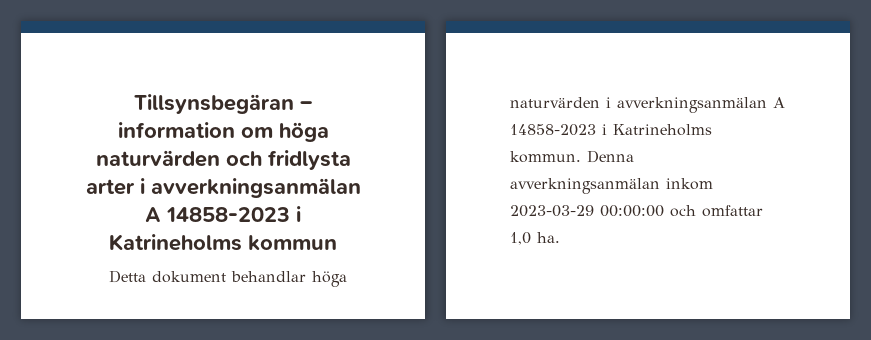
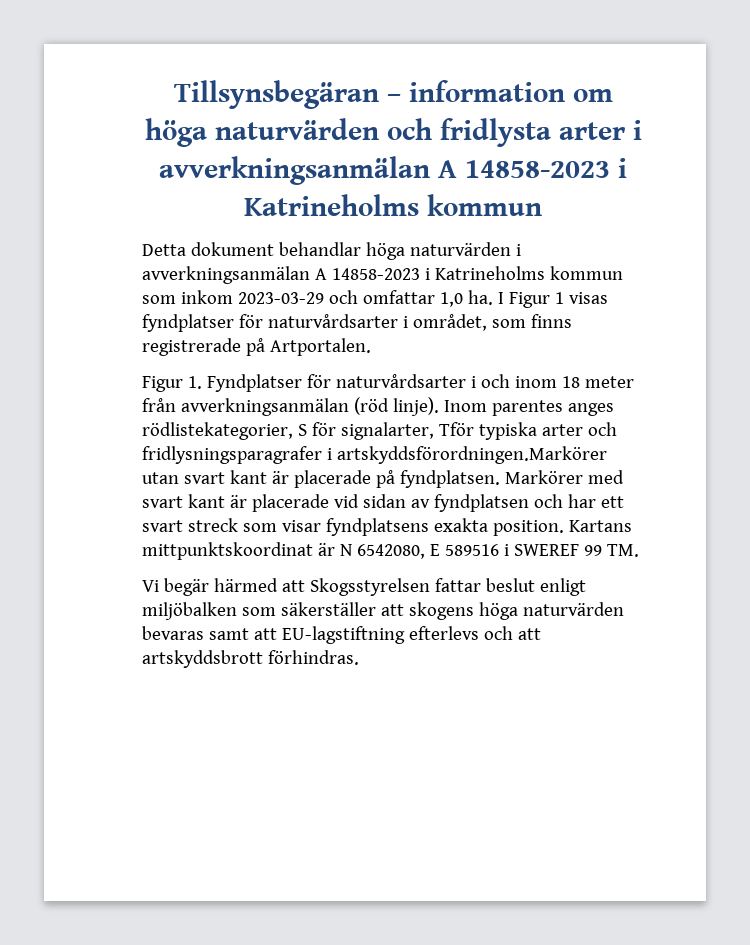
- Detta dokument behandlar höga naturvärden i avverkningsanmälan A 14858-2023 i Katrineholms kommun. Denna avverkningsanmälan inkom 2023-03-29 00:00:00 och omfattar 1,0 ha.
+ Detta dokument behandlar höga naturvärden i avverkningsanmälan A 14858-2023 i Katrineholms kommun som inkom 2023-03-29 och omfattar 1,0 ha.
+ I Figur 1 visas fyndplatser för naturvårdsarter i området, som finns registrerade på Artportalen.
+ Figur 1. Fyndplatser för naturvårdsarter i och inom 18 meter från avverkningsanmälan (röd linje). Inom parentes anges rödlistekategorier, S för signalarter, Tför typiska arter och fridlysningsparagrafer i artskyddsförordningen.Markörer utan svart kant är placerade på fyndplatsen. Markörer med svart kant är placerade vid sidan av fyndplatsen och har ett svart streck som visar fyndplatsens exakta position. Kartans mittpunktskoordinat är N 6542080, E 589516 i SWEREF 99 TM.
+ Vi begär härmed att Skogsstyrelsen fattar beslut enligt miljöbalken som säkerställer att skogens höga naturvärden bevaras samt att EU-lagstiftning efterlevs och att artskyddsbrott förhindras.

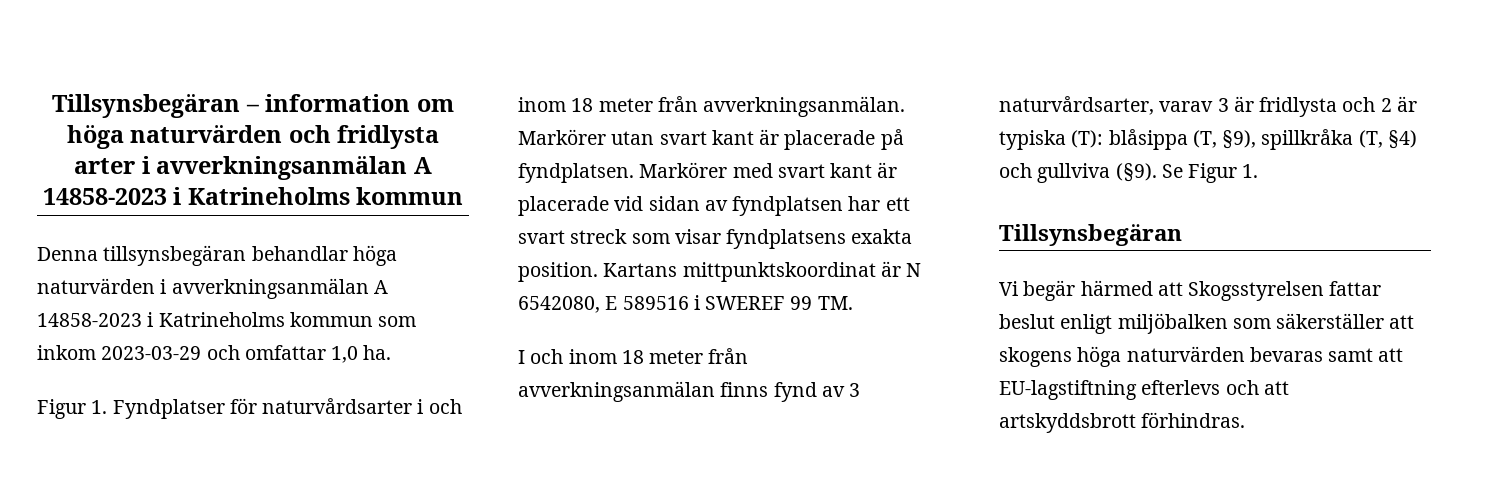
- Detta dokument behandlar höga naturvärden i avverkningsanmälan A 14858-2023 i Katrineholms kommun som inkom 2023-03-29 och omfattar 1,0 ha. I Figur 1 visas fyndplatser för naturvårdsarter i området, som finns registrerade på Artportalen.
+ Denna tillsynsbegäran behandlar höga naturvärden i avverkningsanmälan A 14858-2023 i Katrineholms kommun som inkom 2023-03-29 och omfattar 1,0 ha.
- Figur 1. Fyndplatser för naturvårdsarter i och inom 18 meter från avverkningsanmälan (röd linje). Inom parentes anges rödlistekategorier, S för signalarter, Tför typiska arter och fridlysningsparagrafer i artskyddsförordningen.Markörer utan svart kant är placerade på fyndplatsen.
+ Figur 1. Fyndplatser för naturvårdsarter i och inom 18 meter från avverkningsanmälan. Markörer utan svart kant är placerade på fyndplatsen.
- Markörer med svart kant är placerade vid sidan av fyndplatsen och har ett svart streck som visar fyndplatsens exakta position.
+ Markörer med svart kant är placerade vid sidan av fyndplatsen har ett svart streck som visar fyndplatsens exakta position.
+ I och inom 18 meter från avverkningsanmälan finns fynd av 3 naturvårdsarter, varav 3 är fridlysta och 2 är typiska (T): blåsippa (T, §9), spillkråka (T, §4) och gullviva (§9). Se Figur 1.
+ Tillsynsbegäran

